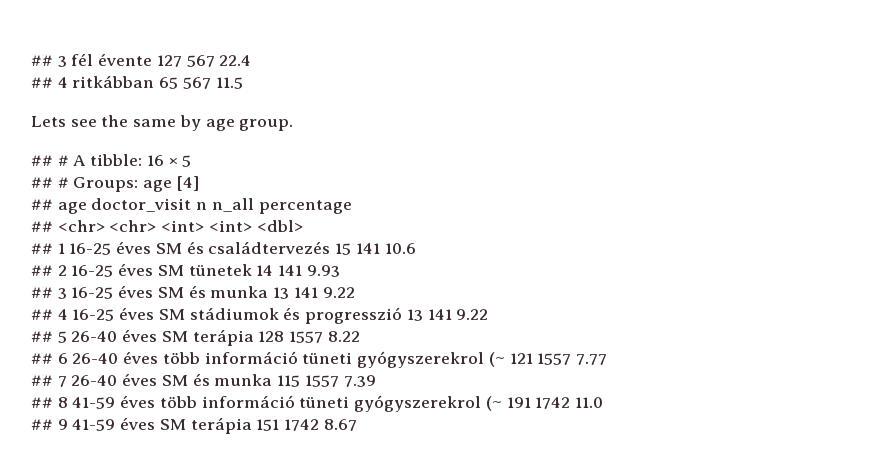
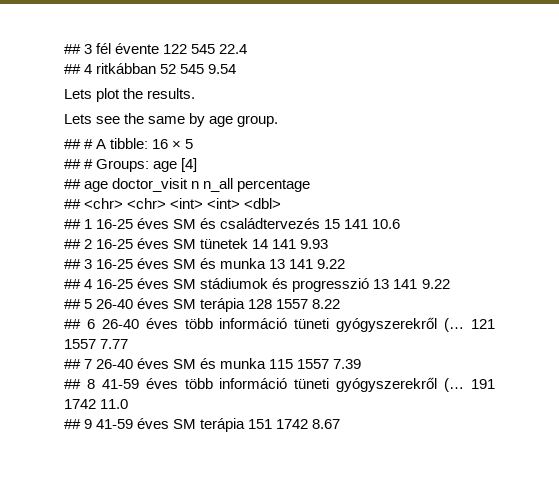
- ## 3 fél évente 127 567 22.4
+ ## 3 fél évente 122 545 22.4
- ## 4 ritkábban 65 567 11.5
+ ## 4 ritkábban 52 545 9.54
+ Lets plot the results.
- ## 6 26-40 éves több információ tüneti gyógyszerekrol (~ 121 1557 7.77
+ ## 6 26-40 éves több információ tüneti gyógyszerekről (… 121 1557 7.77
- ## 8 41-59 éves több információ tüneti gyógyszerekrol (~ 191 1742 11.0
+ ## 8 41-59 éves több információ tüneti gyógyszerekről (… 191 1742 11.0

